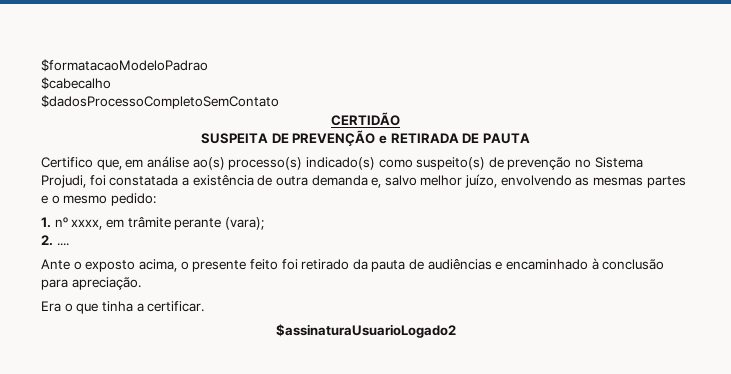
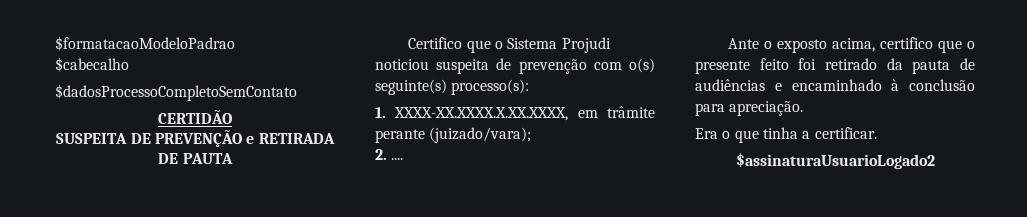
- Certifico que, em análise ao(s) processo(s) indicado(s) como suspeito(s) de prevenção no Sistema Projudi, foi constatada a existência de outra demanda e, salvo melhor juízo, envolvendo as mesmas partes e o mesmo pedido:
+ Certifico que o Sistema Projudi noticiou suspeita de prevenção com o(s) seguinte(s) processo(s):
- 1. nº xxxx, em trâmite perante (vara);
+ 1. XXXX-XX.XXXX.X.XX.XXXX, em trâmite perante (juizado/vara);
- Ante o exposto acima, o presente feito foi retirado da pauta de audiências e encaminhado à conclusão para apreciação.
+ Ante o exposto acima, certifico que o presente feito foi retirado da pauta de audiências e encaminhado à conclusão para apreciação.

